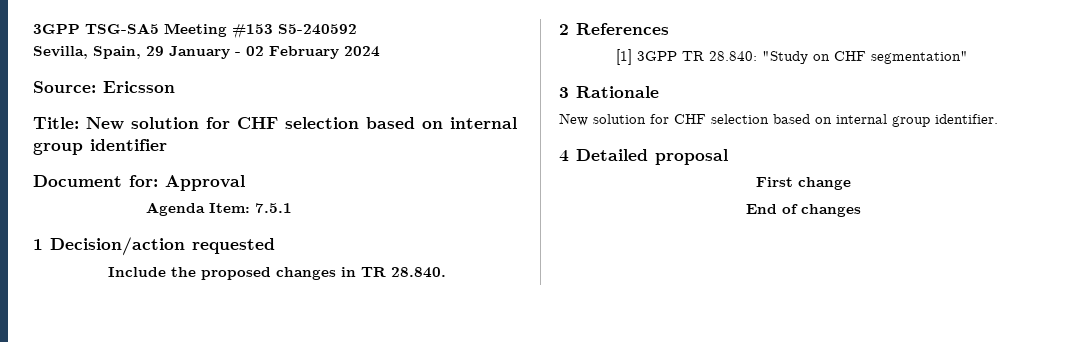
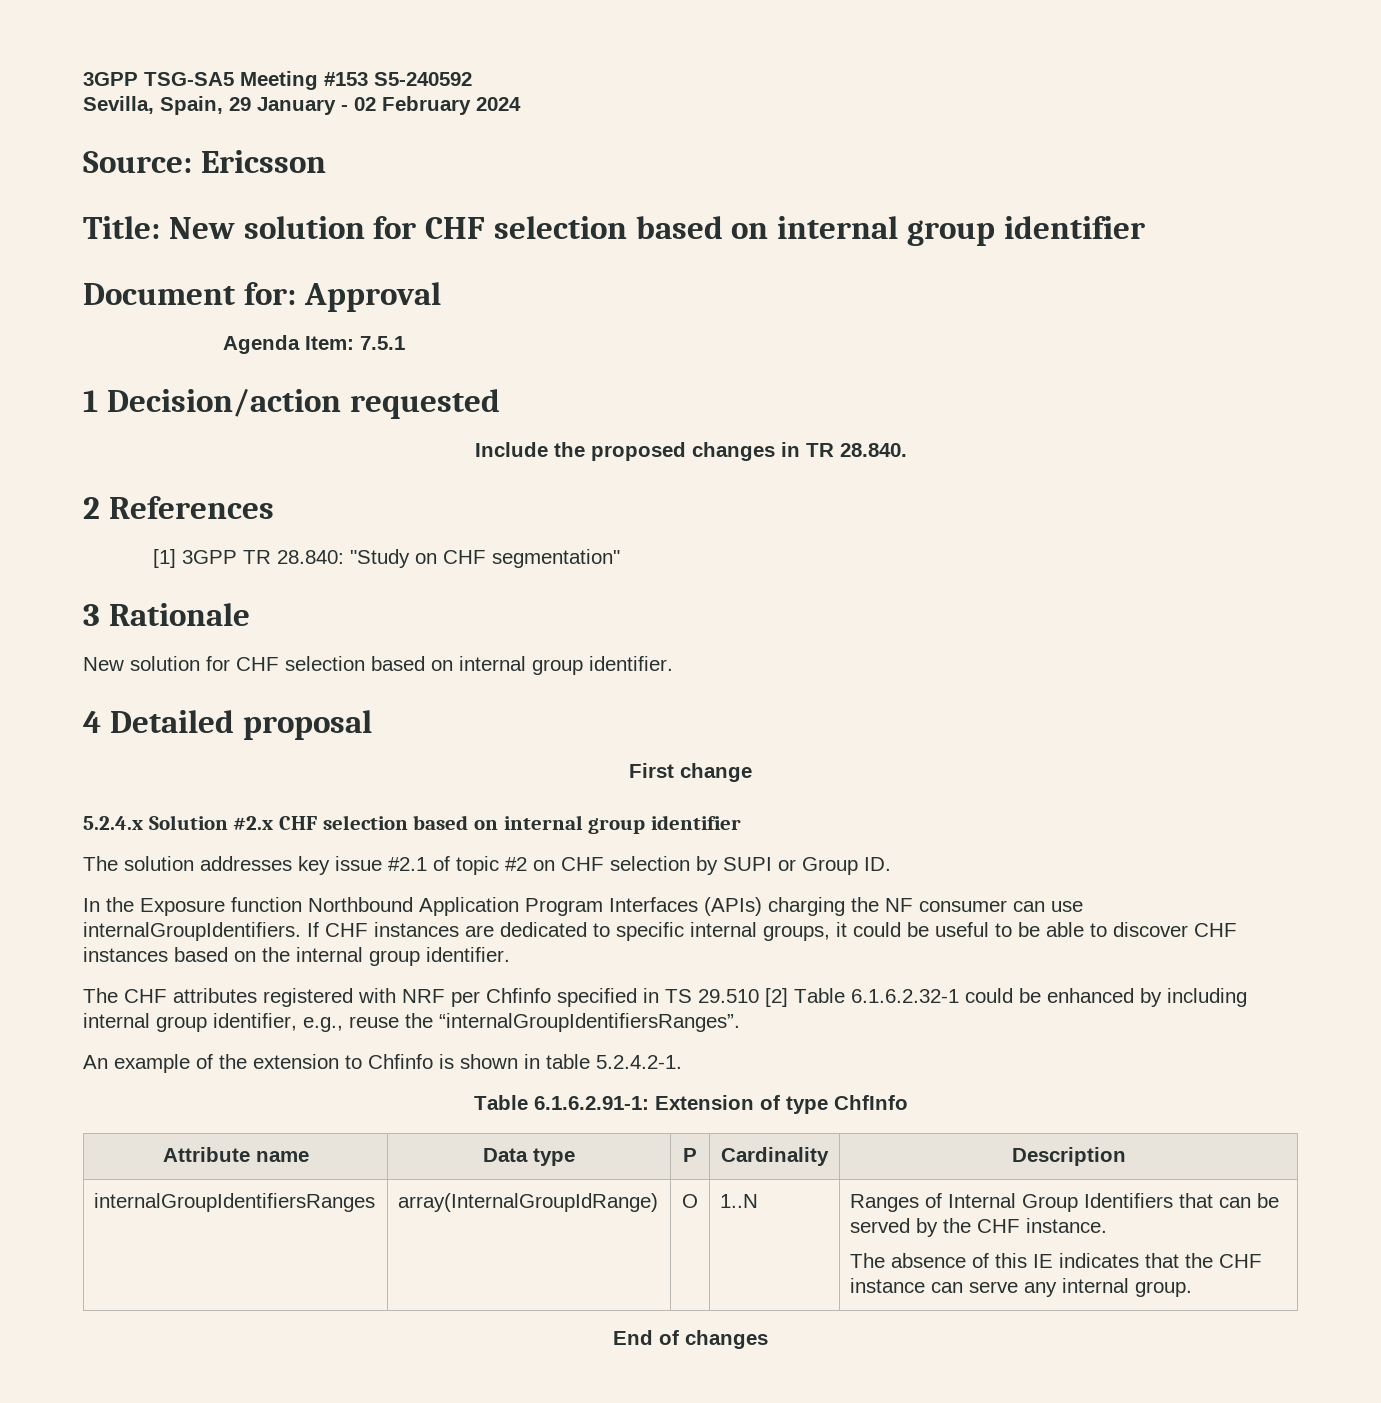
+ 5.2.4.x Solution #2.x CHF selection based on internal group identifier
+ The solution addresses key issue #2.1 of topic #2 on CHF selection by SUPI or Group ID.
+ In the Exposure function Northbound Application Program Interfaces (APIs) charging the NF consumer can use internalGroupIdentifiers. If CHF instances are dedicated to specific internal groups, it could be useful to be able to discover CHF instances based on the internal group identifier.
+ The CHF attributes registered with NRF per Chfinfo specified in TS 29.510 [2] Table 6.1.6.2.32-1 could be enhanced by including internal group identifier, e.g., reuse the “internalGroupIdentifiersRanges”.
+ An example of the extension to Chfinfo is shown in table 5.2.4.2-1.
+ Table 6.1.6.2.91-1: Extension of type ChfInfo
+ Attribute name | Data type | P | Cardinality | Description
+ internalGroupIdentifiersRanges | array(InternalGroupIdRange) | O | 1..N | Ranges of Internal Group Identifiers that can be served by the CHF instance.
+ The absence of this IE indicates that the CHF instance can serve any internal group.

